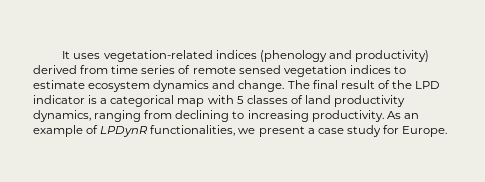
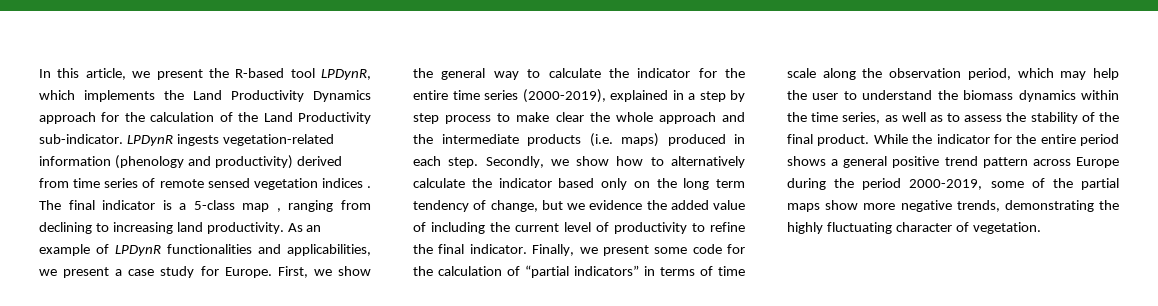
- It uses vegetation-related indices (phenology and productivity) derived from time series of remote sensed vegetation indices to estimate ecosystem dynamics and change. The final result of the LPD indicator is a categorical map with 5 classes of land productivity dynamics, ranging from declining to increasing productivity.
+ In this article, we present the R-based tool LPDynR, which implements the Land Productivity Dynamics approach for the calculation of the Land Productivity sub-indicator. LPDynR ingests vegetation-related information (phenology and productivity) derived from time series of remote sensed vegetation indices . The final indicator is a 5-class map , ranging from declining to increasing land productivity.
- As an example of LPDynR functionalities, we present a case study for Europe.
+ As an example of LPDynR functionalities and applicabilities, we present a case study for Europe.
+ First, we show the general way to calculate the indicator for the entire time series (2000-2019), explained in a step by step process to make clear the whole approach and the intermediate products (i.e. maps) produced in each step. Secondly, we show how to alternatively calculate the indicator based only on the long term tendency of change, but we evidence the added value of including the current level of productivity to refine the final indicator. Finally, we present some code for the calculation of “partial indicators” in terms of time scale along the observation period, which may help the user to understand the biomass dynamics within the time series, as well as to assess the stability of the final product. While the indicator for the entire period shows a general positive trend pattern across Europe during the period 2000-2019, some of the partial maps show more negative trends, demonstrating the highly fluctuating character of vegetation.

